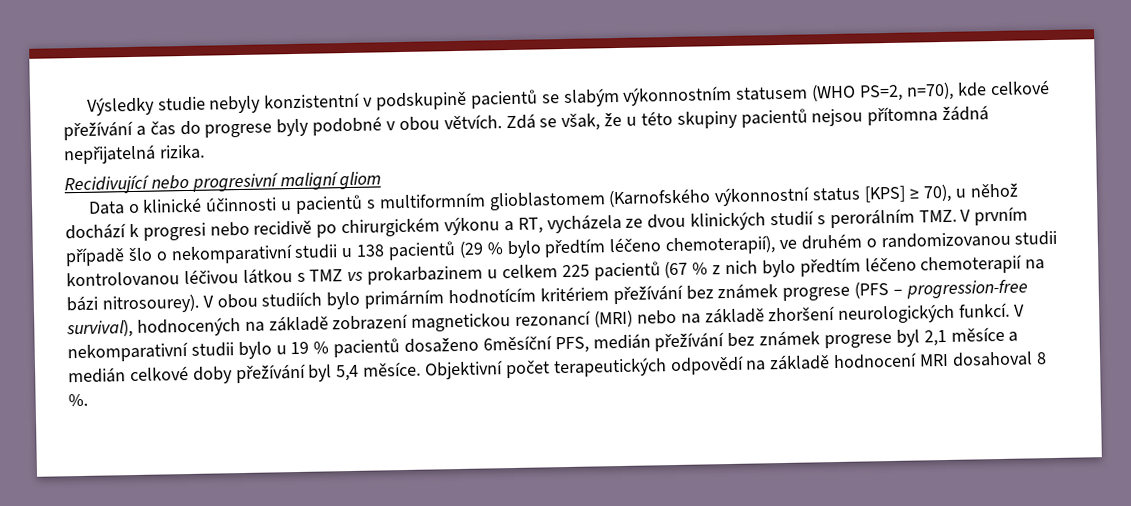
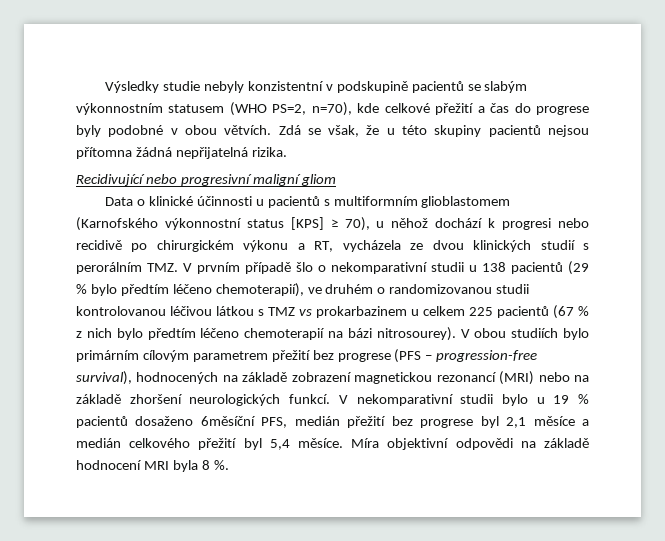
- Výsledky studie nebyly konzistentní v podskupině pacientů se slabým výkonnostním statusem (WHO PS=2, n=70), kde celkové přežívání a čas do progrese byly podobné v obou větvích.
+ Výsledky studie nebyly konzistentní v podskupině pacientů se slabým výkonnostním statusem (WHO PS=2, n=70), kde celkové přežití a čas do progrese byly podobné v obou větvích.
- V obou studiích bylo primárním hodnotícím kritériem přežívání bez známek progrese (PFS – progression-free survival), hodnocených na základě zobrazení magnetickou rezonancí (MRI) nebo na základě zhoršení neurologických funkcí.
+ V obou studiích bylo primárním cílovým parametrem přežití bez progrese (PFS – progression-free survival), hodnocených na základě zobrazení magnetickou rezonancí (MRI) nebo na základě zhoršení neurologických funkcí.
- V nekomparativní studii bylo u 19 % pacientů dosaženo 6měsíční PFS, medián přežívání bez známek progrese byl 2,1 měsíce a medián celkové doby přežívání byl 5,4 měsíce. Objektivní počet terapeutických odpovědí na základě hodnocení MRI dosahoval 8 %.
+ V nekomparativní studii bylo u 19 % pacientů dosaženo 6měsíční PFS, medián přežití bez progrese byl 2,1 měsíce a medián celkového přežití byl 5,4 měsíce. Míra objektivní odpovědi na základě hodnocení MRI byla 8 %.

